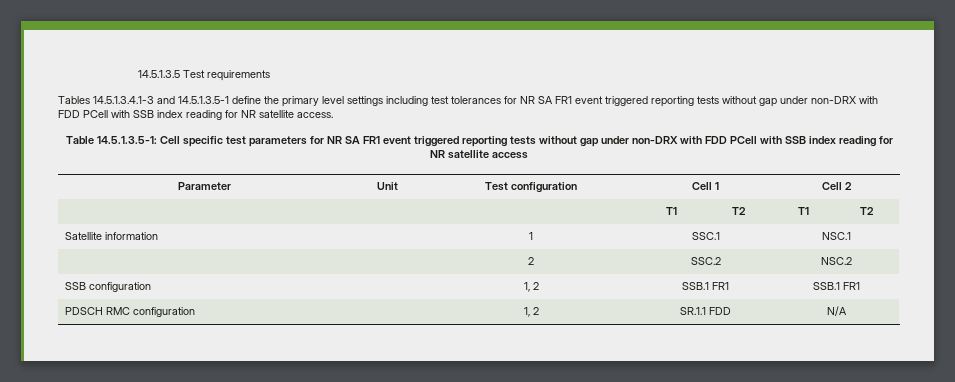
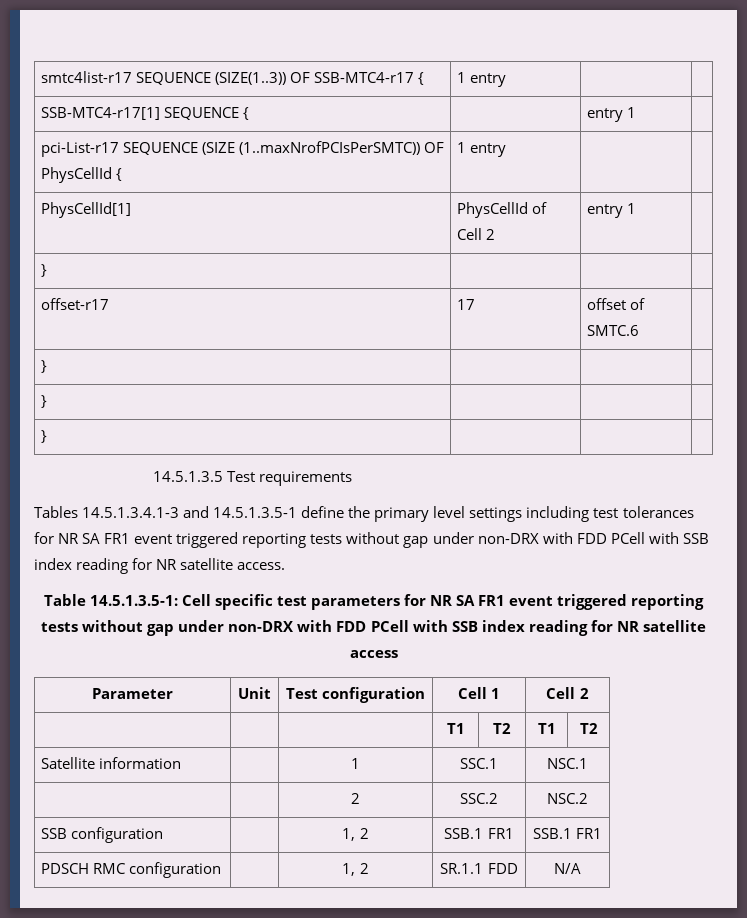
+ smtc4list-r17 SEQUENCE (SIZE(1..3)) OF SSB-MTC4-r17 { | 1 entry | |
+ SSB-MTC4-r17[1] SEQUENCE { | | entry 1 |
+ pci-List-r17 SEQUENCE (SIZE (1..maxNrofPCIsPerSMTC)) OF PhysCellId { | 1 entry | |
+ PhysCellId[1] | PhysCellId of Cell 2 | entry 1 |
+ } | | |
+ offset-r17 | 17 | offset of SMTC.6 |
+ } | | |
+ } | | |
+ } | | |

